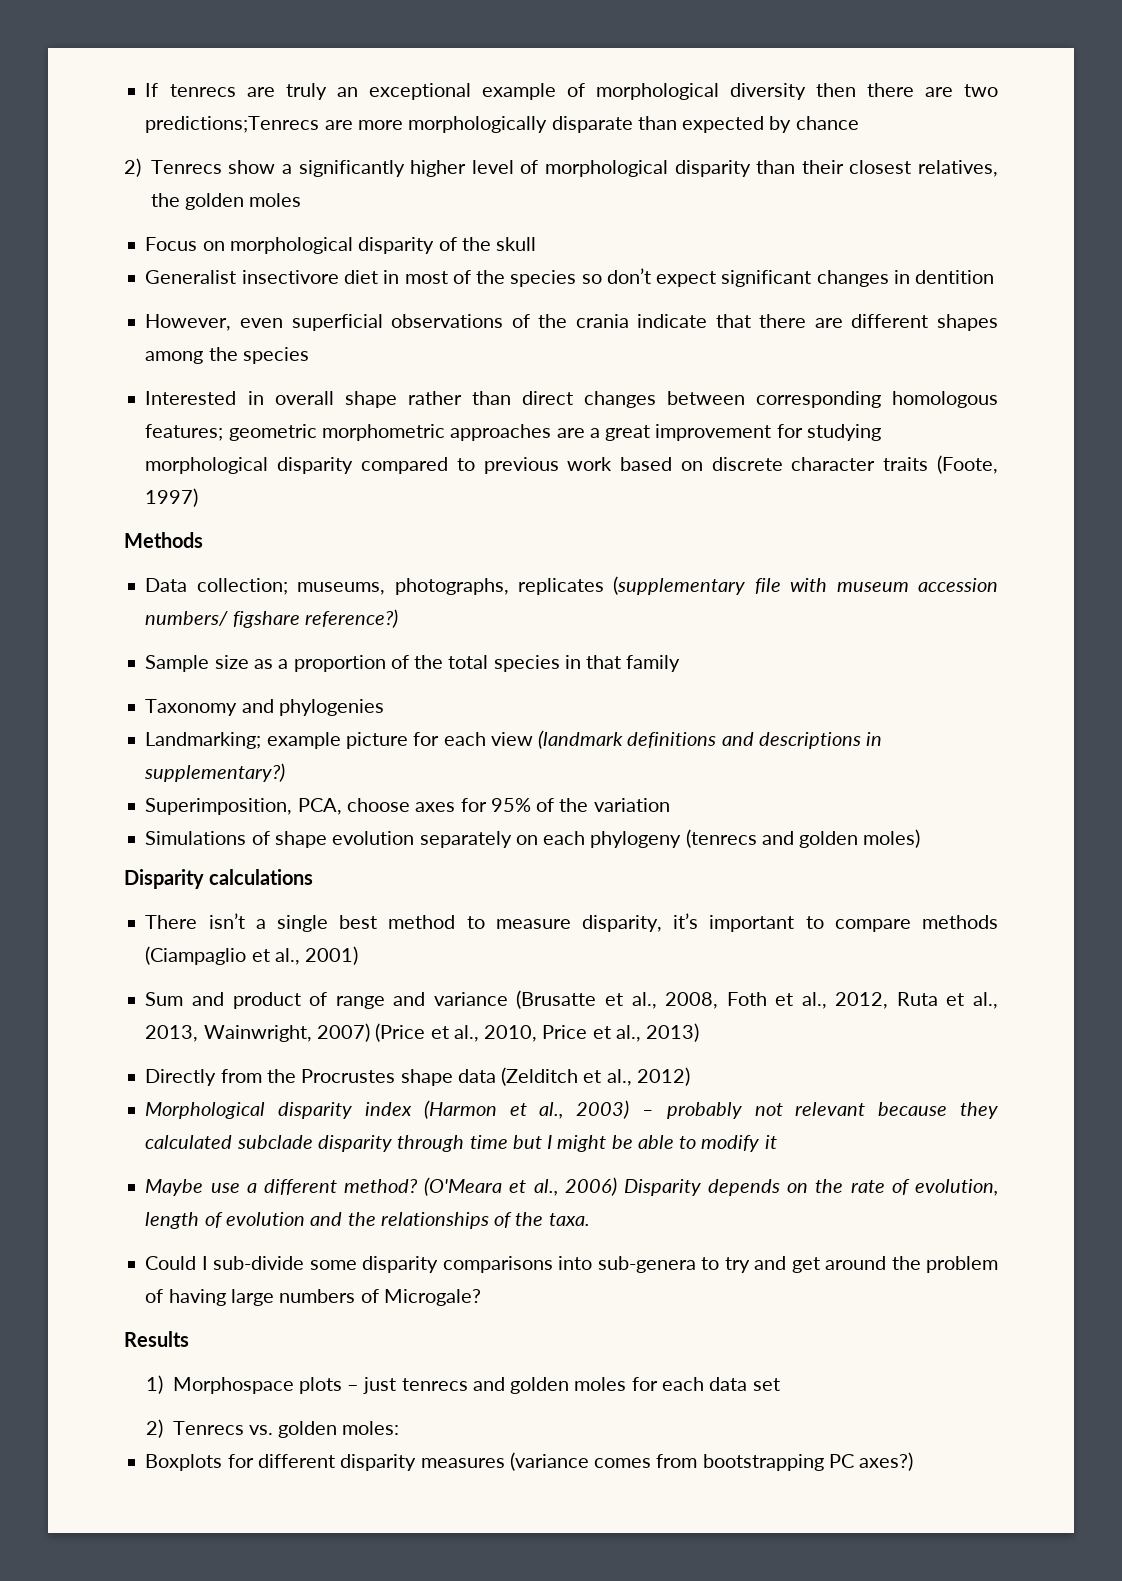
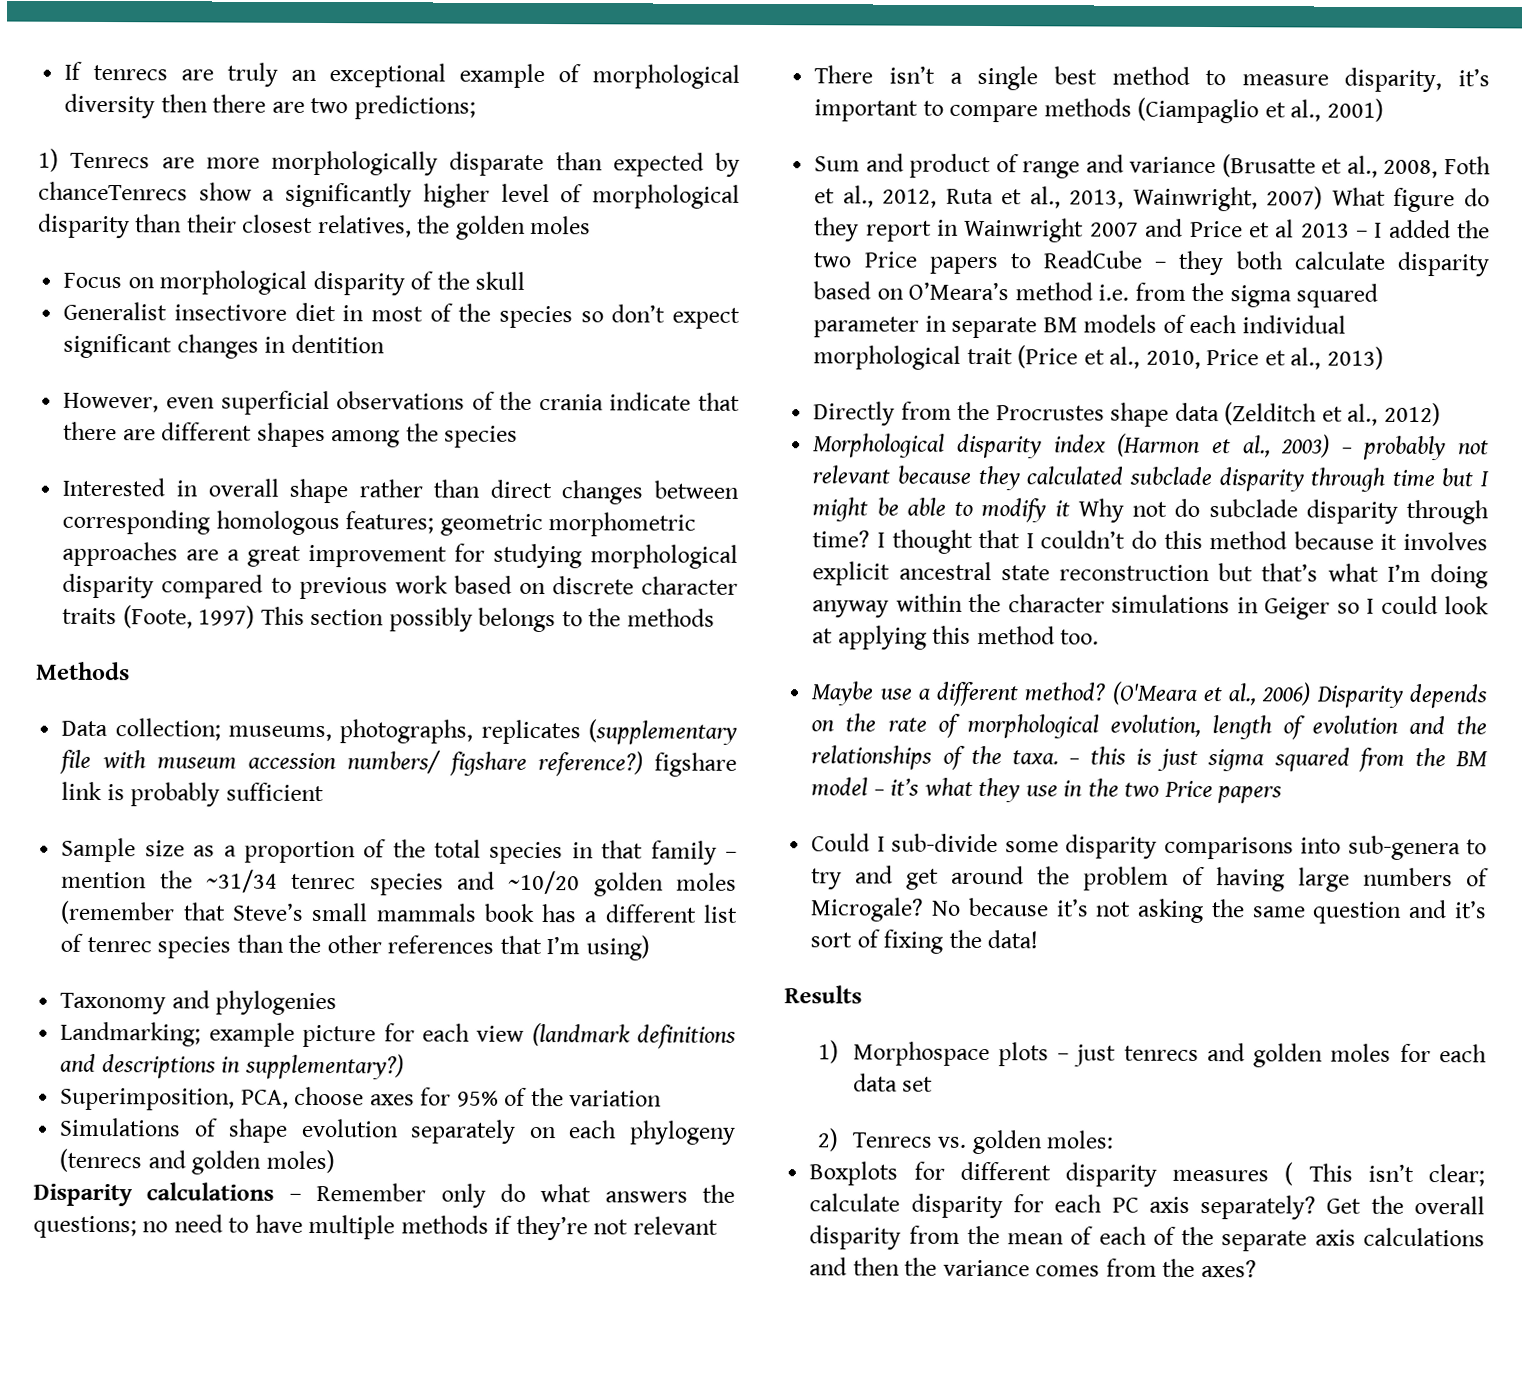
- If tenrecs are truly an exceptional example of morphological diversity then there are two predictions;Tenrecs are more morphologically disparate than expected by chance
- 2) Tenrecs show a significantly higher level of morphological disparity than their closest relatives, the golden moles
+ If tenrecs are truly an exceptional example of morphological diversity then there are two predictions;
+ 1) Tenrecs are more morphologically disparate than expected by chanceTenrecs show a significantly higher level of morphological disparity than their closest relatives, the golden moles
- Interested in overall shape rather than direct changes between corresponding homologous features; geometric morphometric approaches are a great improvement for studying morphological disparity compared to previous work based on discrete character traits (Foote, 1997)
+ Interested in overall shape rather than direct changes between corresponding homologous features; geometric morphometric approaches are a great improvement for studying morphological disparity compared to previous work based on discrete character traits (Foote, 1997) This section possibly belongs to the methods
- Data collection; museums, photographs, replicates (supplementary file with museum accession numbers/ figshare reference?)
+ Data collection; museums, photographs, replicates (supplementary file with museum accession numbers/ figshare reference?) figshare link is probably sufficient
- Sample size as a proportion of the total species in that family
+ Sample size as a proportion of the total species in that family – mention the ~31/34 tenrec species and ~10/20 golden moles (remember that Steve’s small mammals book has a different list of tenrec species than the other references that I’m using)
- Disparity calculations
+ Disparity calculations – Remember only do what answers the questions; no need to have multiple methods if they’re not relevant
- Sum and product of range and variance (Brusatte et al., 2008, Foth et al., 2012, Ruta et al., 2013, Wainwright, 2007) (Price et al., 2010, Price et al., 2013)
+ Sum and product of range and variance (Brusatte et al., 2008, Foth et al., 2012, Ruta et al., 2013, Wainwright, 2007) What figure do they report in Wainwright 2007 and Price et al 2013 – I added the two Price papers to ReadCube – they both calculate disparity based on O’Meara’s method i.e. from the sigma squared parameter in separate BM models of each individual morphological trait (Price et al., 2010, Price et al., 2013)
- Morphological disparity index (Harmon et al., 2003) – probably not relevant because they calculated subclade disparity through time but I might be able to modify it
+ Morphological disparity index (Harmon et al., 2003) – probably not relevant because they calculated subclade disparity through time but I might be able to modify it Why not do subclade disparity through time? I thought that I couldn’t do this method because it involves explicit ancestral state reconstruction but that’s what I’m doing anyway within the character simulations in Geiger so I could look at applying this method too.
- (O'Meara et al., 2006) Disparity depends on the rate of evolution, length of evolution and the relationships of the taxa.
+ (O'Meara et al., 2006) Disparity depends on the rate of morphological evolution, length of evolution and the relationships of the taxa. – this is just sigma squared from the BM model – it’s what they use in the two Price papers
+ No because it’s not asking the same question and it’s sort of fixing the data!
- Boxplots for different disparity measures (variance comes from bootstrapping PC axes?)
+ Boxplots for different disparity measures ( This isn’t clear; calculate disparity for each PC axis separately? Get the overall disparity from the mean of each of the separate axis calculations and then the variance comes from the axes?

